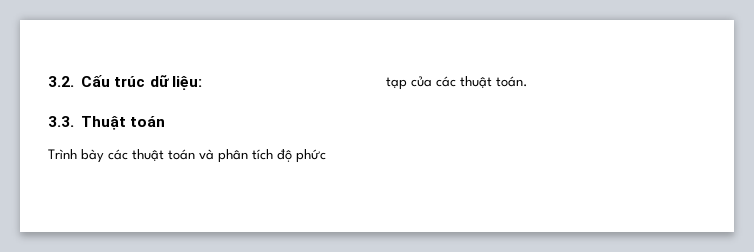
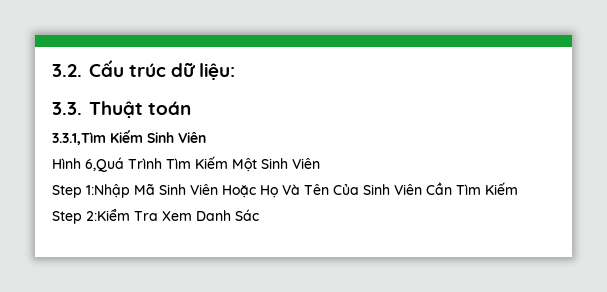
- Trình bày các thuật toán và phân tích độ phức tạp của các thuật toán.
+ 3.3.1,Tìm Kiếm Sinh Viên
+ Hình 6,Quá Trình Tìm Kiếm Một Sinh Viên
+ Step 1:Nhập Mã Sinh Viên Hoặc Họ Và Tên Của Sinh Viên Cần Tìm Kiếm
+ Step 2:Kiểm Tra Xem Danh Sác

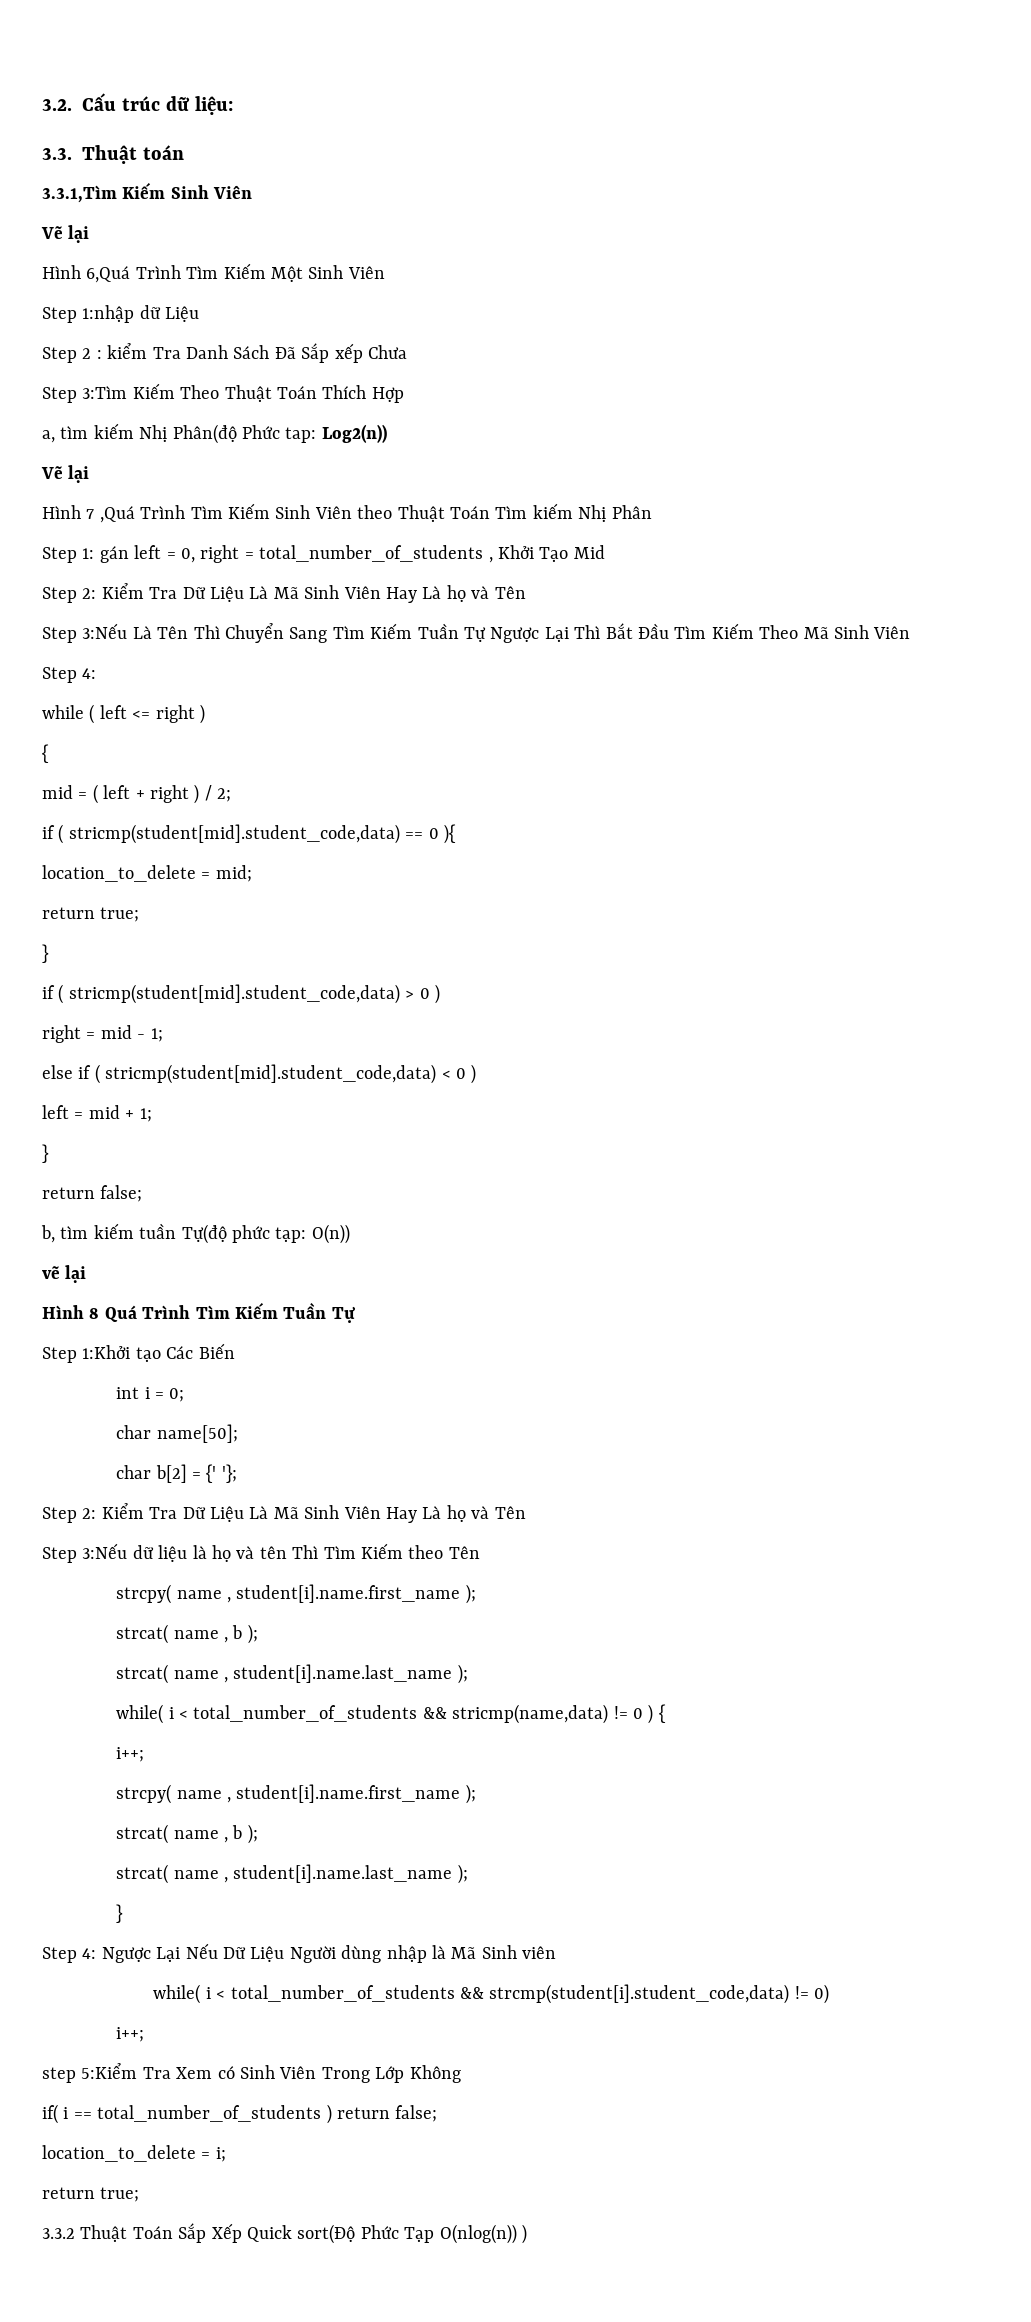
  3.3.1,Tìm Kiếm Sinh Viên
+ Vẽ lại
- Step 1:Nhập Mã Sinh Viên Hoặc Họ Và Tên Của Sinh Viên Cần Tìm Kiếm
- Step 2:Kiểm Tra Xem Danh Sác
+ Step 1:nhập dữ Liệu
+ Step 2 : kiểm Tra Danh Sách Đã Sắp xếp Chưa
+ Step 3:Tìm Kiếm Theo Thuật Toán Thích Hợp
+ a, tìm kiếm Nhị Phân(độ Phức tap: Log2(n))
+ Vẽ lại
+ Hình 7 ,Quá Trình Tìm Kiếm Sinh Viên theo Thuật Toán Tìm kiếm Nhị Phân
+ Step 1: gán left = 0, right = total_number_of_students , Khởi Tạo Mid
+ Step 2: Kiểm Tra Dữ Liệu Là Mã Sinh Viên Hay Là họ và Tên
+ Step 3:Nếu Là Tên Thì Chuyển Sang Tìm Kiếm Tuần Tự Ngược Lại Thì Bắt Đầu Tìm Kiếm Theo Mã Sinh Viên
+ Step 4:
+ while ( left <= right )
+ {
+ mid = ( left + right ) / 2;
+ if ( stricmp(student[mid].student_code,data) == 0 ){
+ location_to_delete = mid;
+ return true;
+ }
+ if ( stricmp(student[mid].student_code,data) > 0 )
+ right = mid - 1;
+ else if ( stricmp(student[mid].student_code,data) < 0 )
+ left = mid + 1;
+ }
+ return false;
+ b, tìm kiếm tuần Tự(độ phức tạp: O(n))
+ vẽ lại
+ Hình 8 Quá Trình Tìm Kiếm Tuần Tự
+ Step 1:Khởi tạo Các Biến
+ int i = 0;
+ char name[50];
+ char b[2] = {' '};
+ Step 2: Kiểm Tra Dữ Liệu Là Mã Sinh Viên Hay Là họ và Tên
+ Step 3:Nếu dữ liệu là họ và tên Thì Tìm Kiếm theo Tên
+ strcpy( name , student[i].name.first_name );
+ strcat( name , b );
+ strcat( name , student[i].name.last_name );
+ while( i < total_number_of_students && stricmp(name,data) != 0 ) {
+ i++;
+ strcpy( name , student[i].name.first_name );
+ strcat( name , b );
+ strcat( name , student[i].name.last_name );
+ }
+ Step 4: Ngược Lại Nếu Dữ Liệu Người dùng nhập là Mã Sinh viên
+ while( i < total_number_of_students && strcmp(student[i].student_code,data) != 0)
+ i++;
+ step 5:Kiểm Tra Xem có Sinh Viên Trong Lớp Không
+ if( i == total_number_of_students ) return false;
+ location_to_delete = i;
+ return true;
+ 3.3.2 Thuật Toán Sắp Xếp Quick sort(Độ Phức Tạp O(nlog(n)) )

